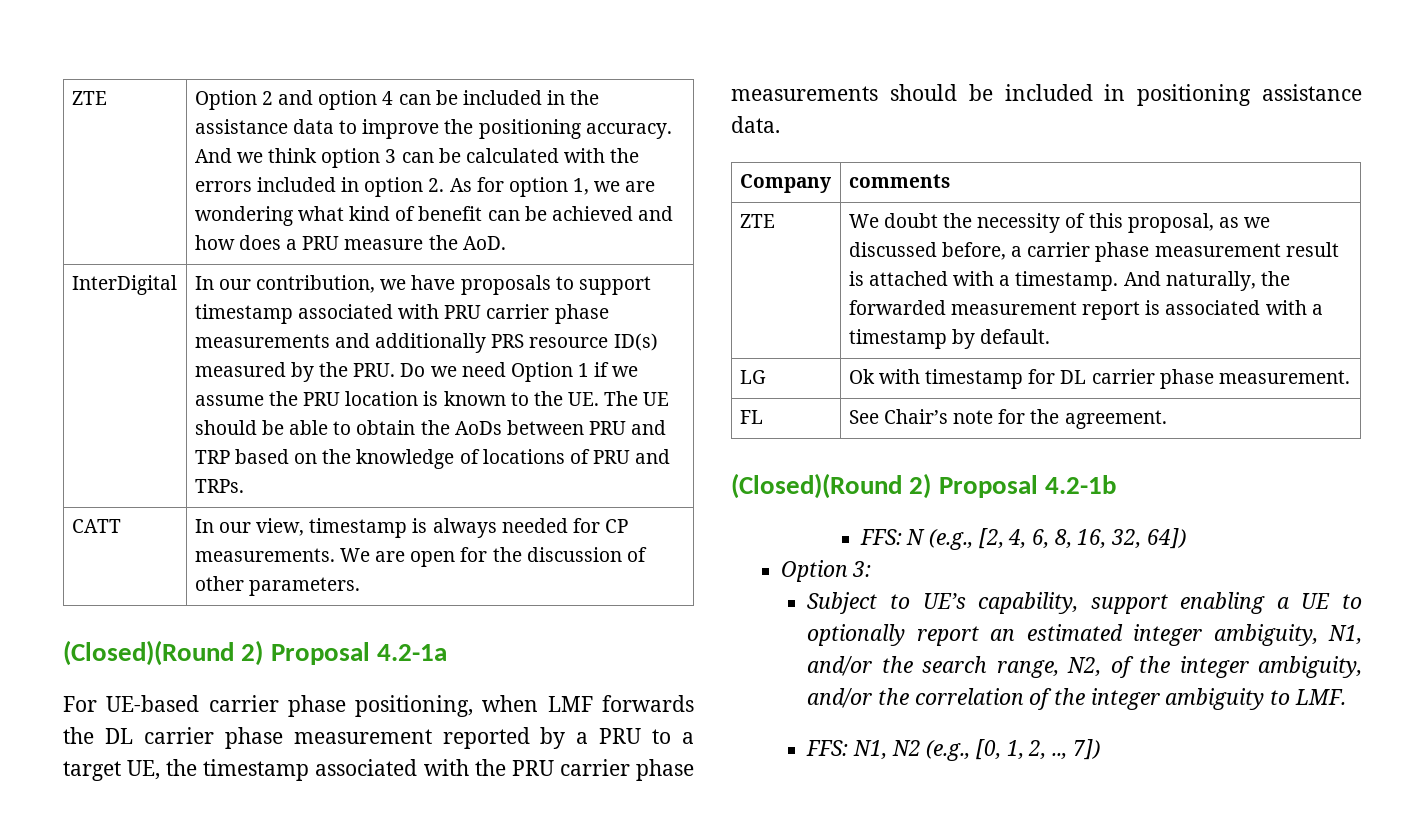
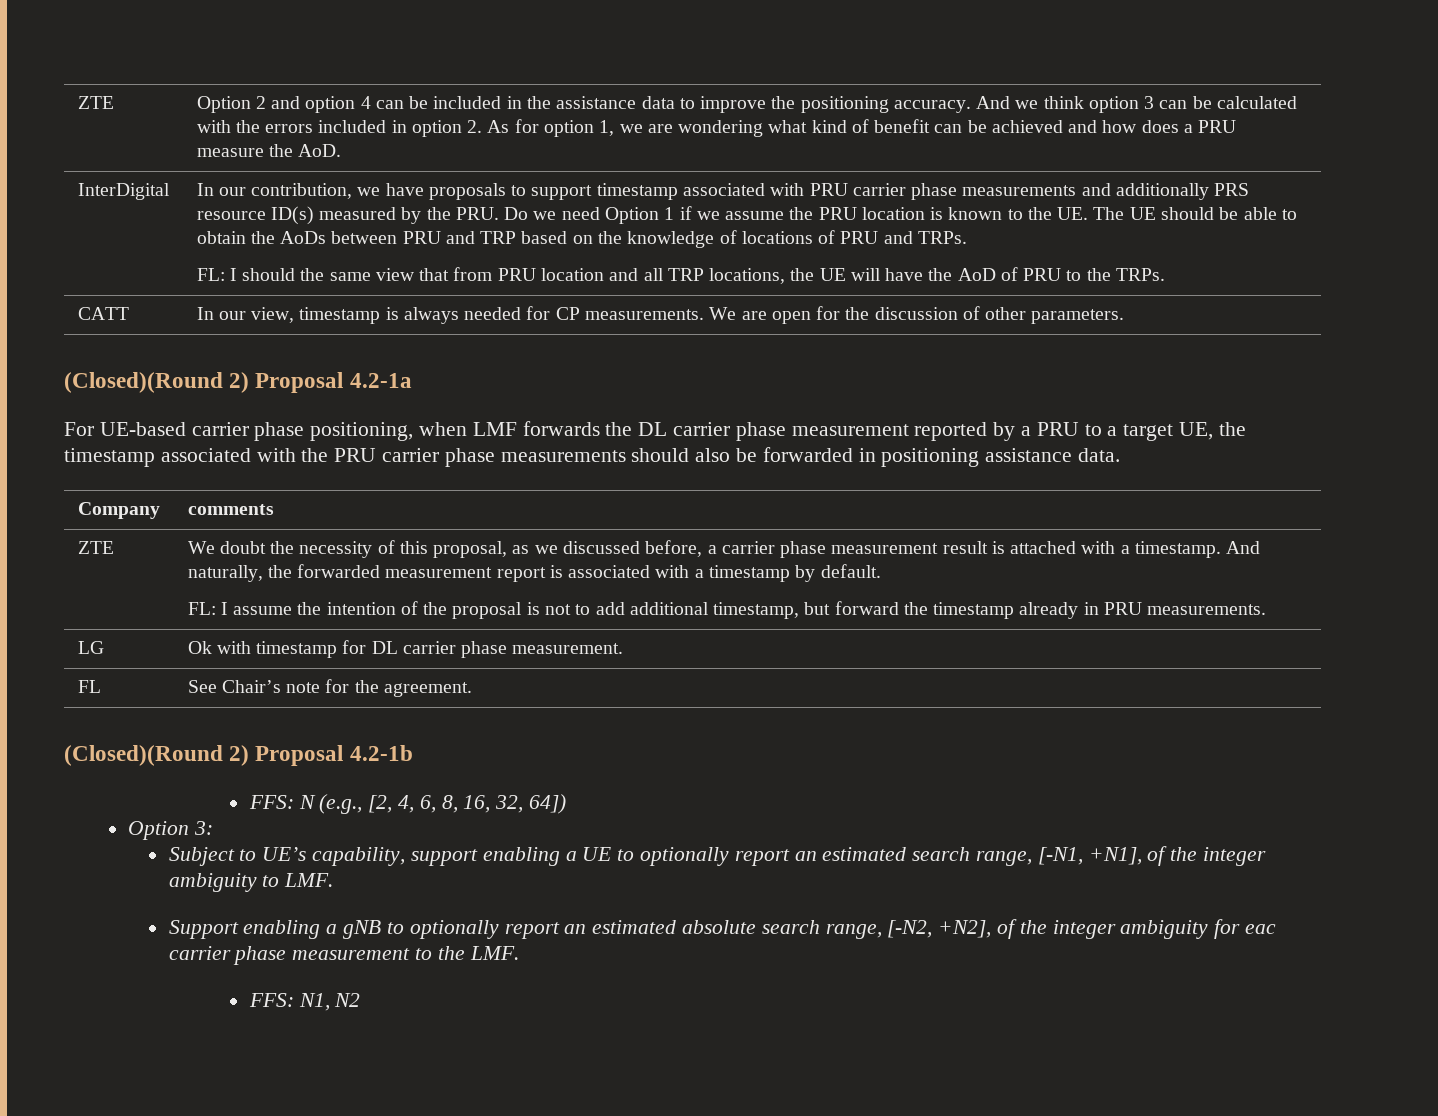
+ FL: I should the same view that from PRU location and all TRP locations, the UE will have the AoD of PRU to the TRPs.
- For UE-based carrier phase positioning, when LMF forwards the DL carrier phase measurement reported by a PRU to a target UE, the timestamp associated with the PRU carrier phase measurements should be included in positioning assistance data.
+ For UE-based carrier phase positioning, when LMF forwards the DL carrier phase measurement reported by a PRU to a target UE, the timestamp associated with the PRU carrier phase measurements should also be forwarded in positioning assistance data.
+ FL: I assume the intention of the proposal is not to add additional timestamp, but forward the timestamp already in PRU measurements.
- Subject to UE’s capability, support enabling a UE to optionally report an estimated integer ambiguity, N1, and/or the search range, N2, of the integer ambiguity, and/or the correlation of the integer ambiguity to LMF.
+ Subject to UE’s capability, support enabling a UE to optionally report an estimated search range, [-N1, +N1], of the integer ambiguity to LMF.
- FFS: N1, N2 (e.g., [0, 1, 2, .., 7])
+ Support enabling a gNB to optionally report an estimated absolute search range, [-N2, +N2], of the integer ambiguity for eac carrier phase measurement to the LMF.
+ FFS: N1, N2

